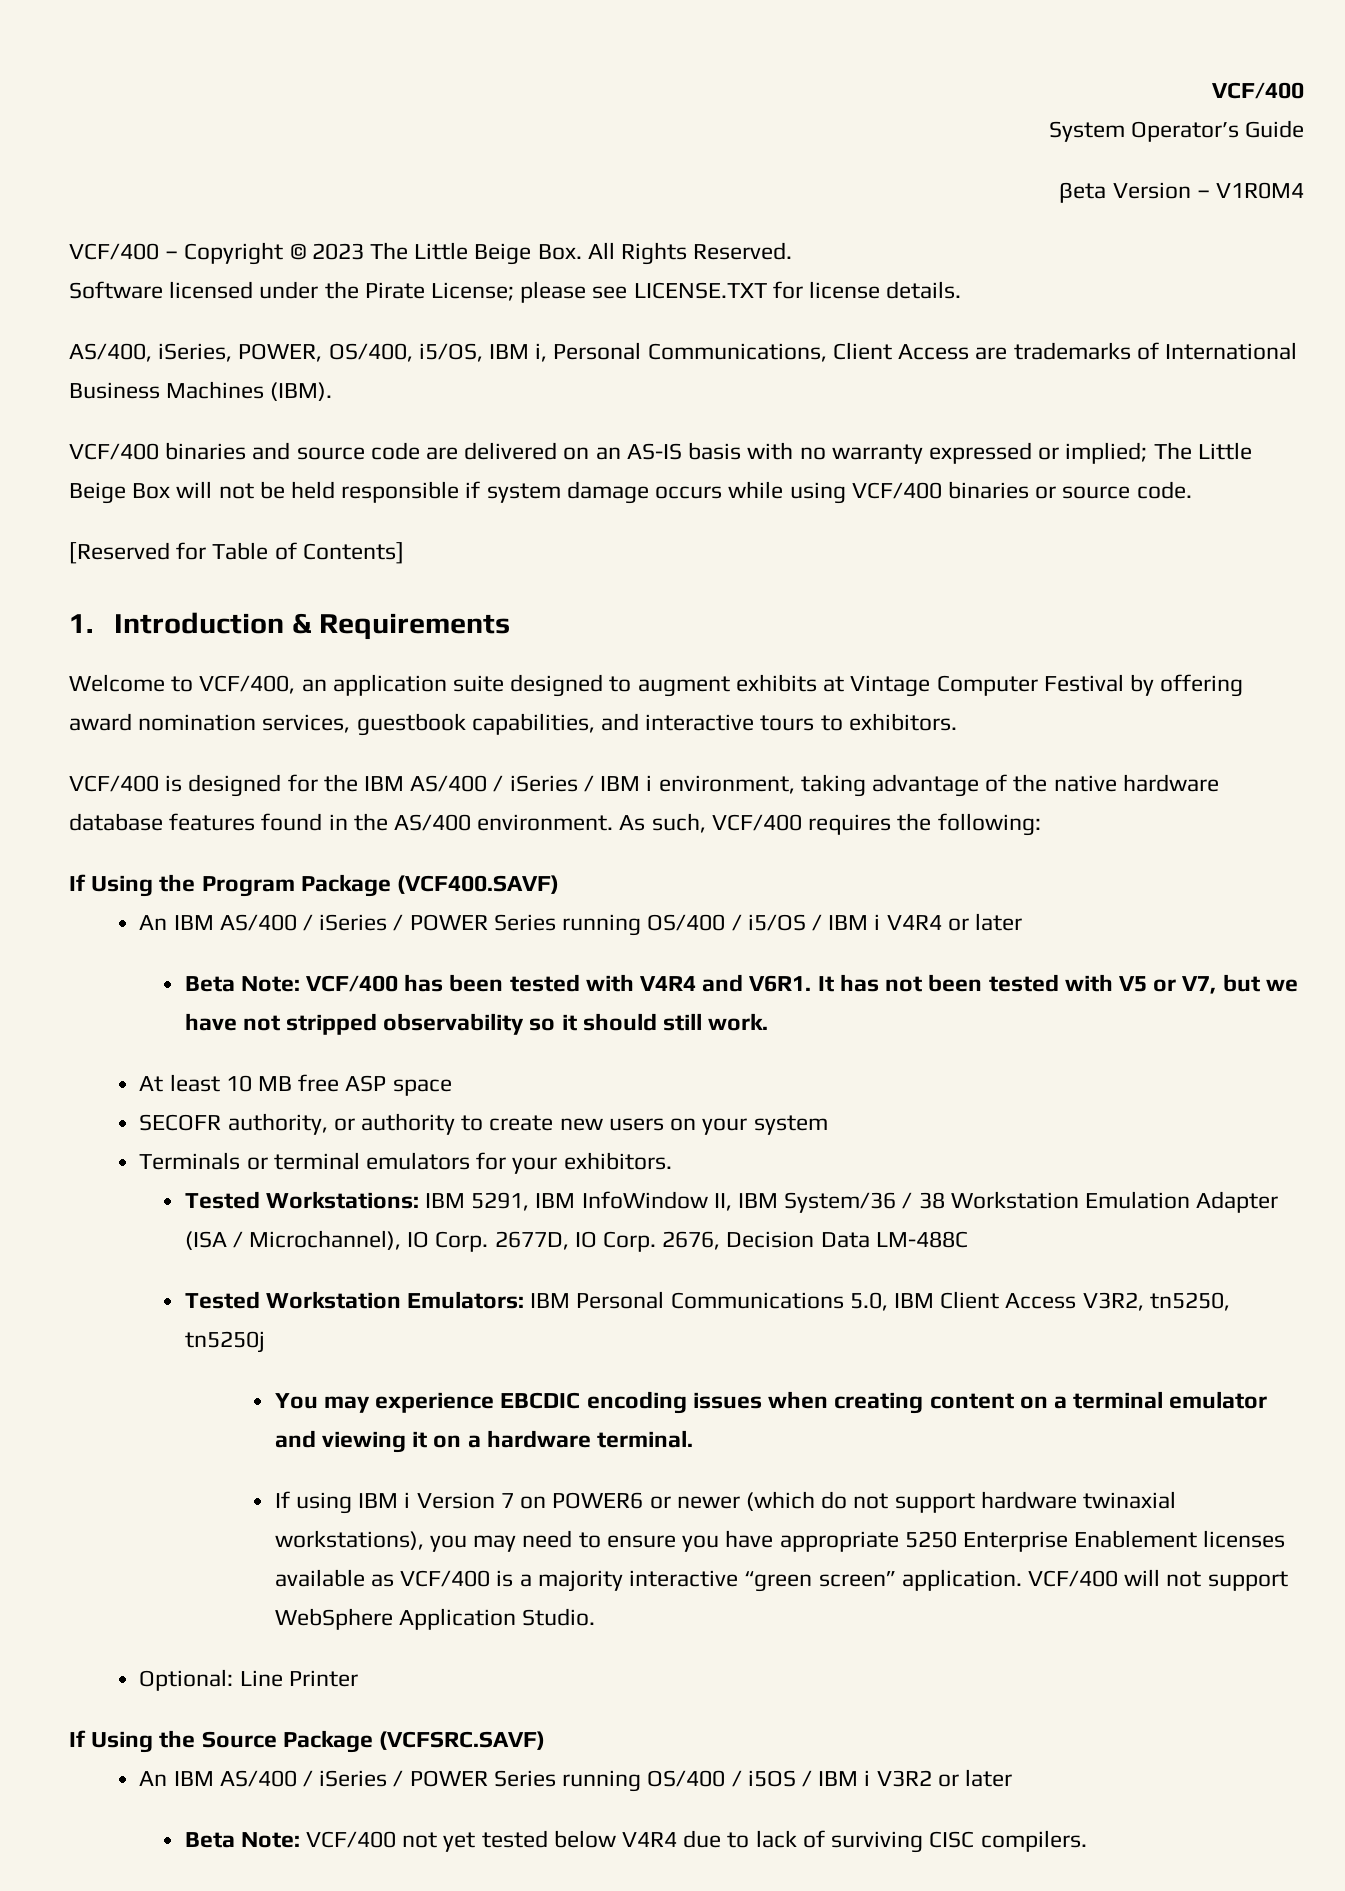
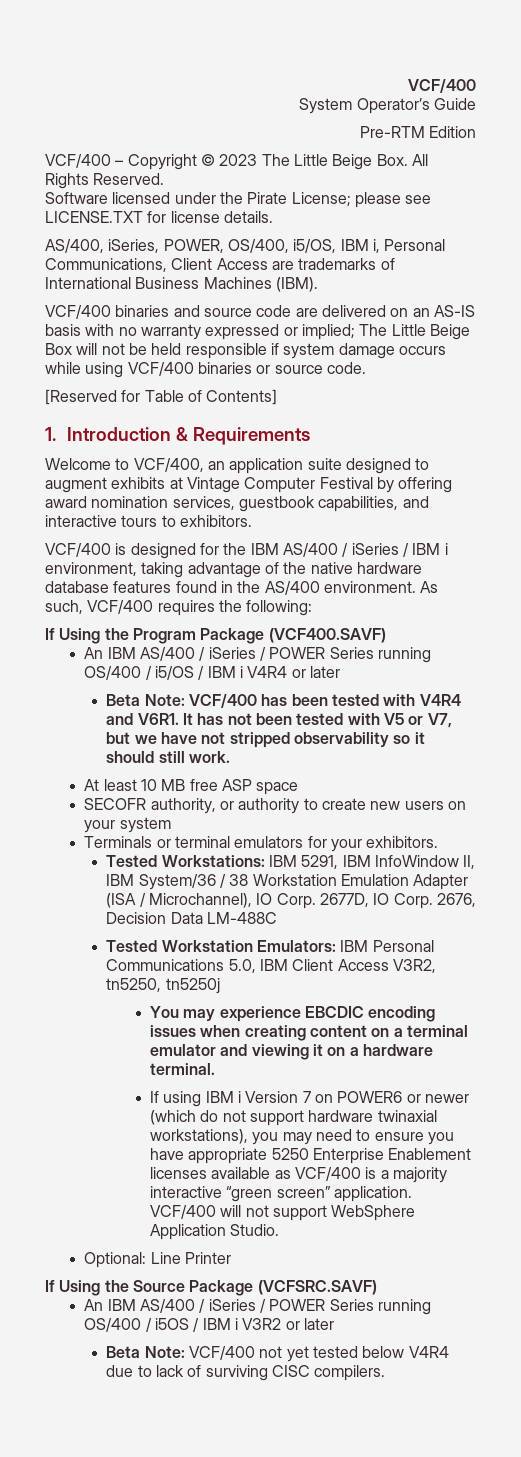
- βeta Version – V1R0M4
+ Pre-RTM Edition

